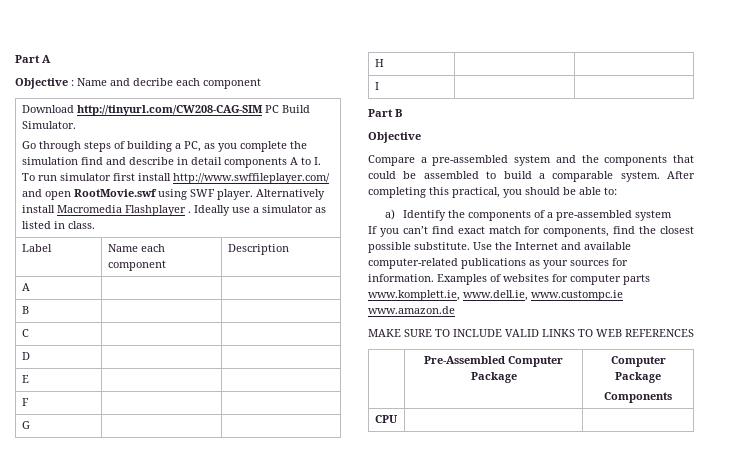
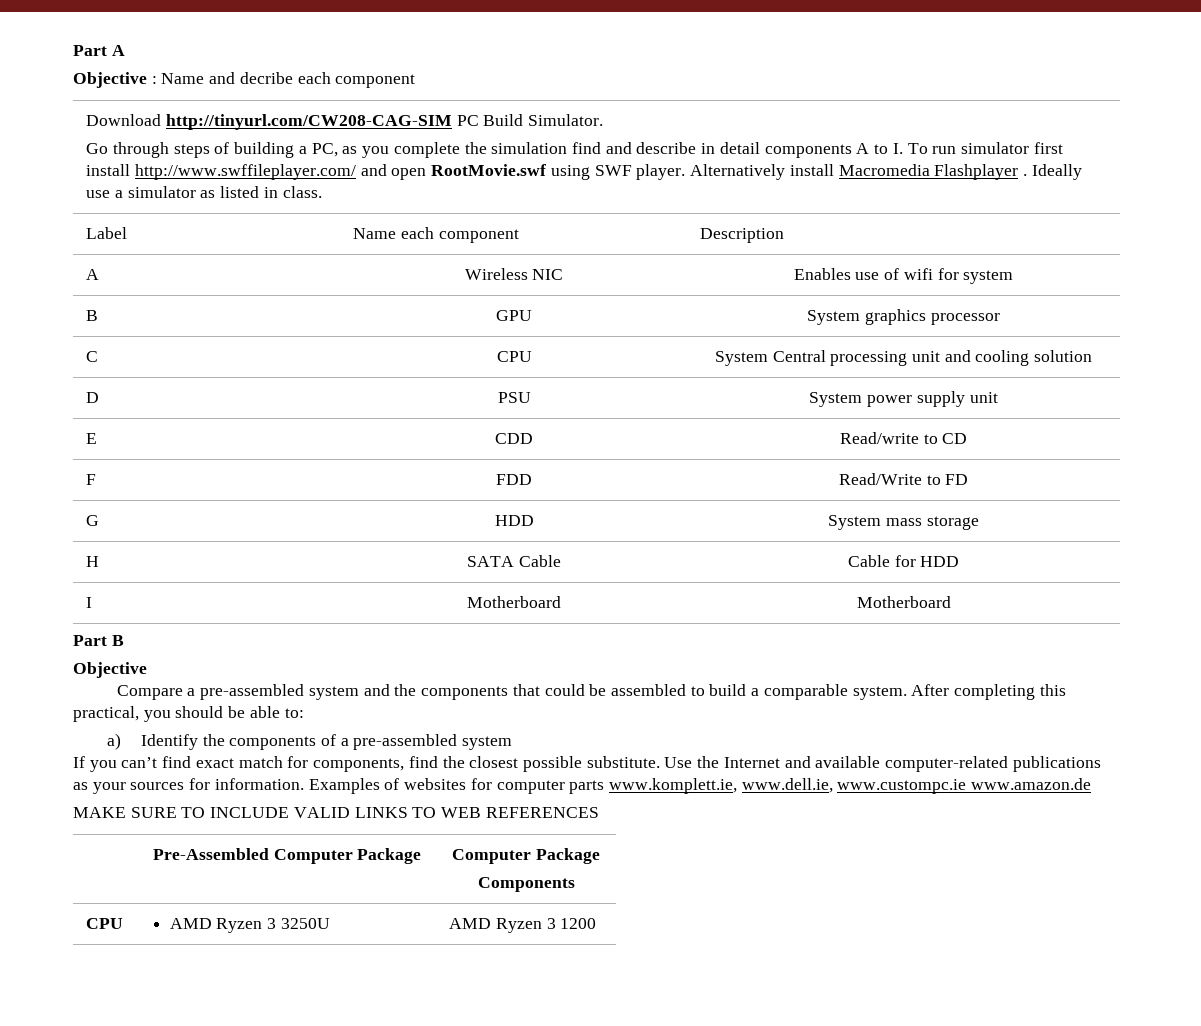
- A | |
- B | |
- C | |
- D | |
- E | |
- F | |
- G | |
- H | |
- I | |
+ A | Wireless NIC | Enables use of wifi for system
+ B | GPU | System graphics processor
+ C | CPU | System Central processing unit and cooling solution
+ D | PSU | System power supply unit
+ E | CDD | Read/write to CD
+ F | FDD | Read/Write to FD
+ G | HDD | System mass storage
+ H | SATA Cable | Cable for HDD
+ I | Motherboard | Motherboard
- CPU | |
+ CPU | AMD Ryzen 3 3250U | AMD Ryzen 3 1200

